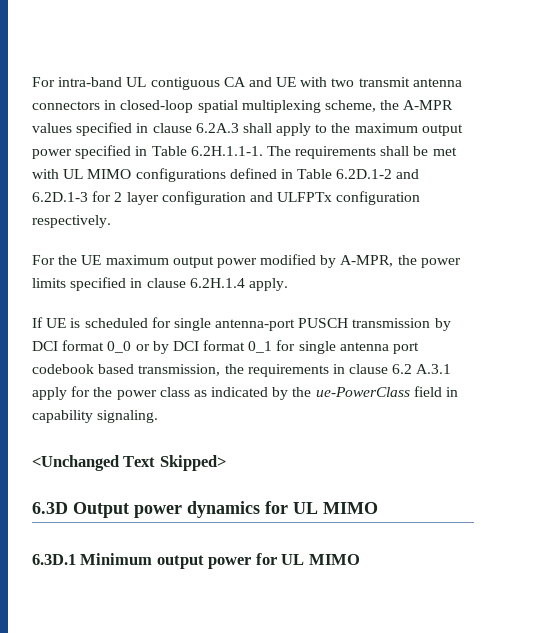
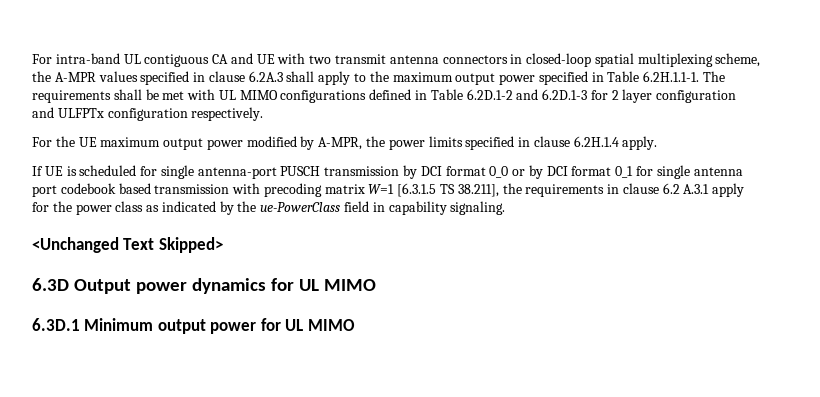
- If UE is scheduled for single antenna-port PUSCH transmission by DCI format 0_0 or by DCI format 0_1 for single antenna port codebook based transmission, the requirements in clause 6.2 A.3.1 apply for the power class as indicated by the ue-PowerClass field in capability signaling.
+ If UE is scheduled for single antenna-port PUSCH transmission by DCI format 0_0 or by DCI format 0_1 for single antenna port codebook based transmission with precoding matrix W=1 [6.3.1.5 TS 38.211], the requirements in clause 6.2 A.3.1 apply for the power class as indicated by the ue-PowerClass field in capability signaling.

